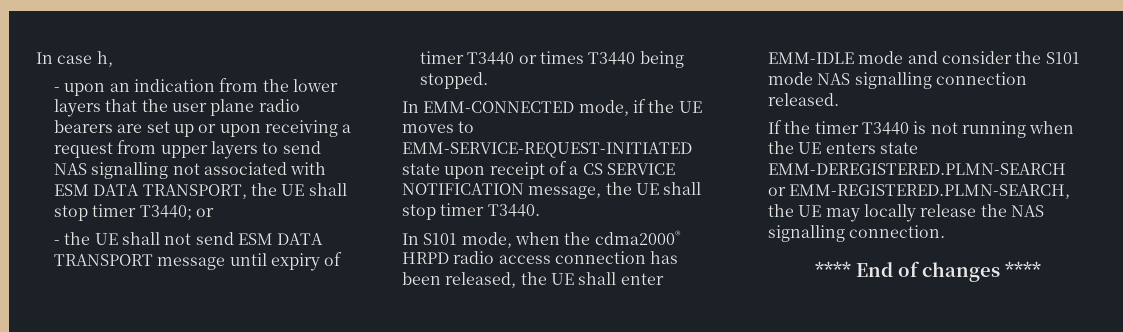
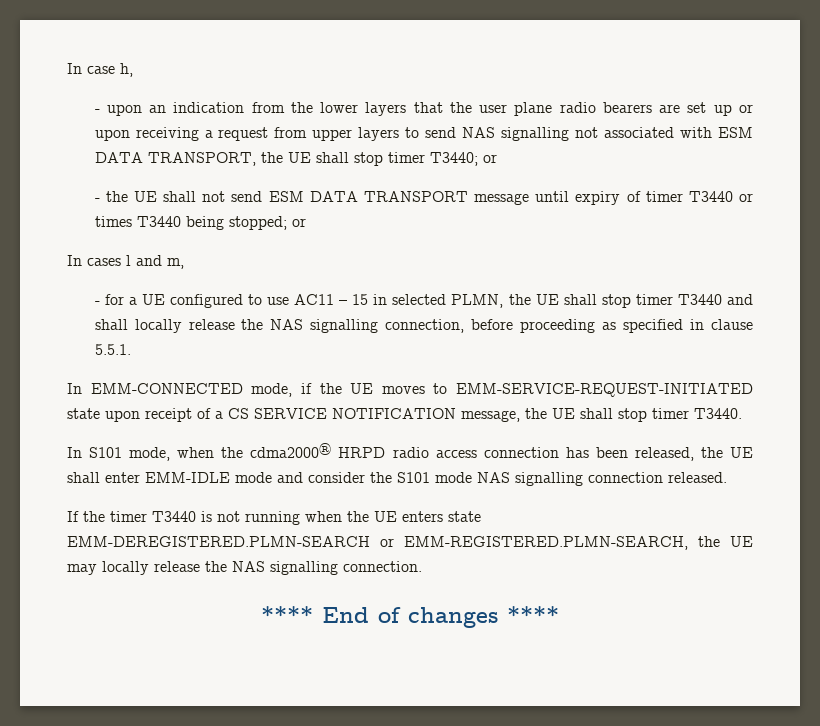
- - the UE shall not send ESM DATA TRANSPORT message until expiry of timer T3440 or times T3440 being stopped.
+ - the UE shall not send ESM DATA TRANSPORT message until expiry of timer T3440 or times T3440 being stopped; or
+ In cases l and m,
+ - for a UE configured to use AC11 – 15 in selected PLMN, the UE shall stop timer T3440 and shall locally release the NAS signalling connection, before proceeding as specified in clause 5.5.1.

